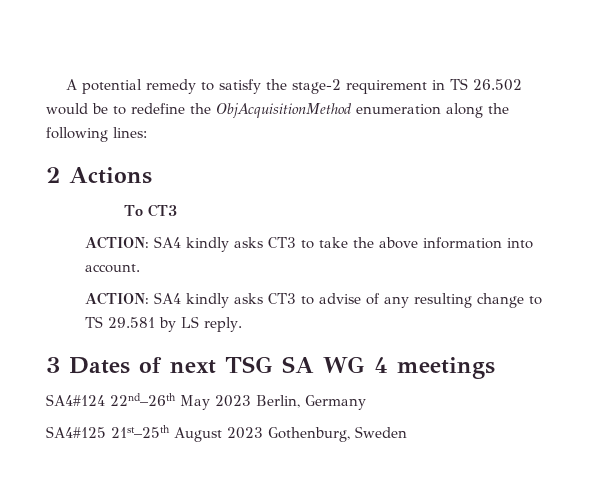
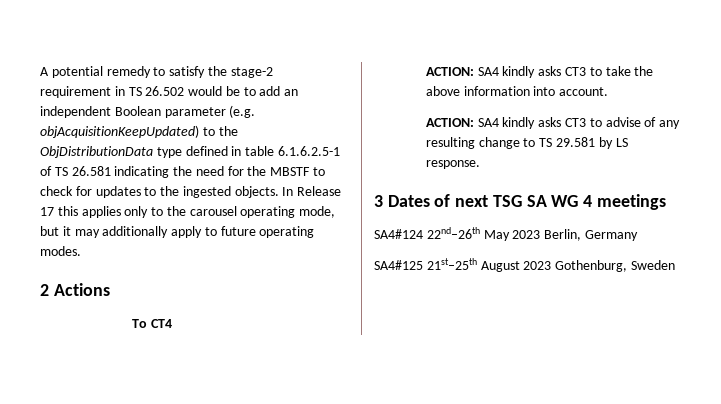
- A potential remedy to satisfy the stage-2 requirement in TS 26.502 would be to redefine the ObjAcquisitionMethod enumeration along the following lines:
+ A potential remedy to satisfy the stage-2 requirement in TS 26.502 would be to add an independent Boolean parameter (e.g. objAcquisitionKeepUpdated) to the ObjDistributionData type defined in table 6.1.6.2.5-1 of TS 26.581 indicating the need for the MBSTF to check for updates to the ingested objects. In Release 17 this applies only to the carousel operating mode, but it may additionally apply to future operating modes.
- To CT3
+ To CT4
- ACTION: SA4 kindly asks CT3 to advise of any resulting change to TS 29.581 by LS reply.
+ ACTION: SA4 kindly asks CT3 to advise of any resulting change to TS 29.581 by LS response.

